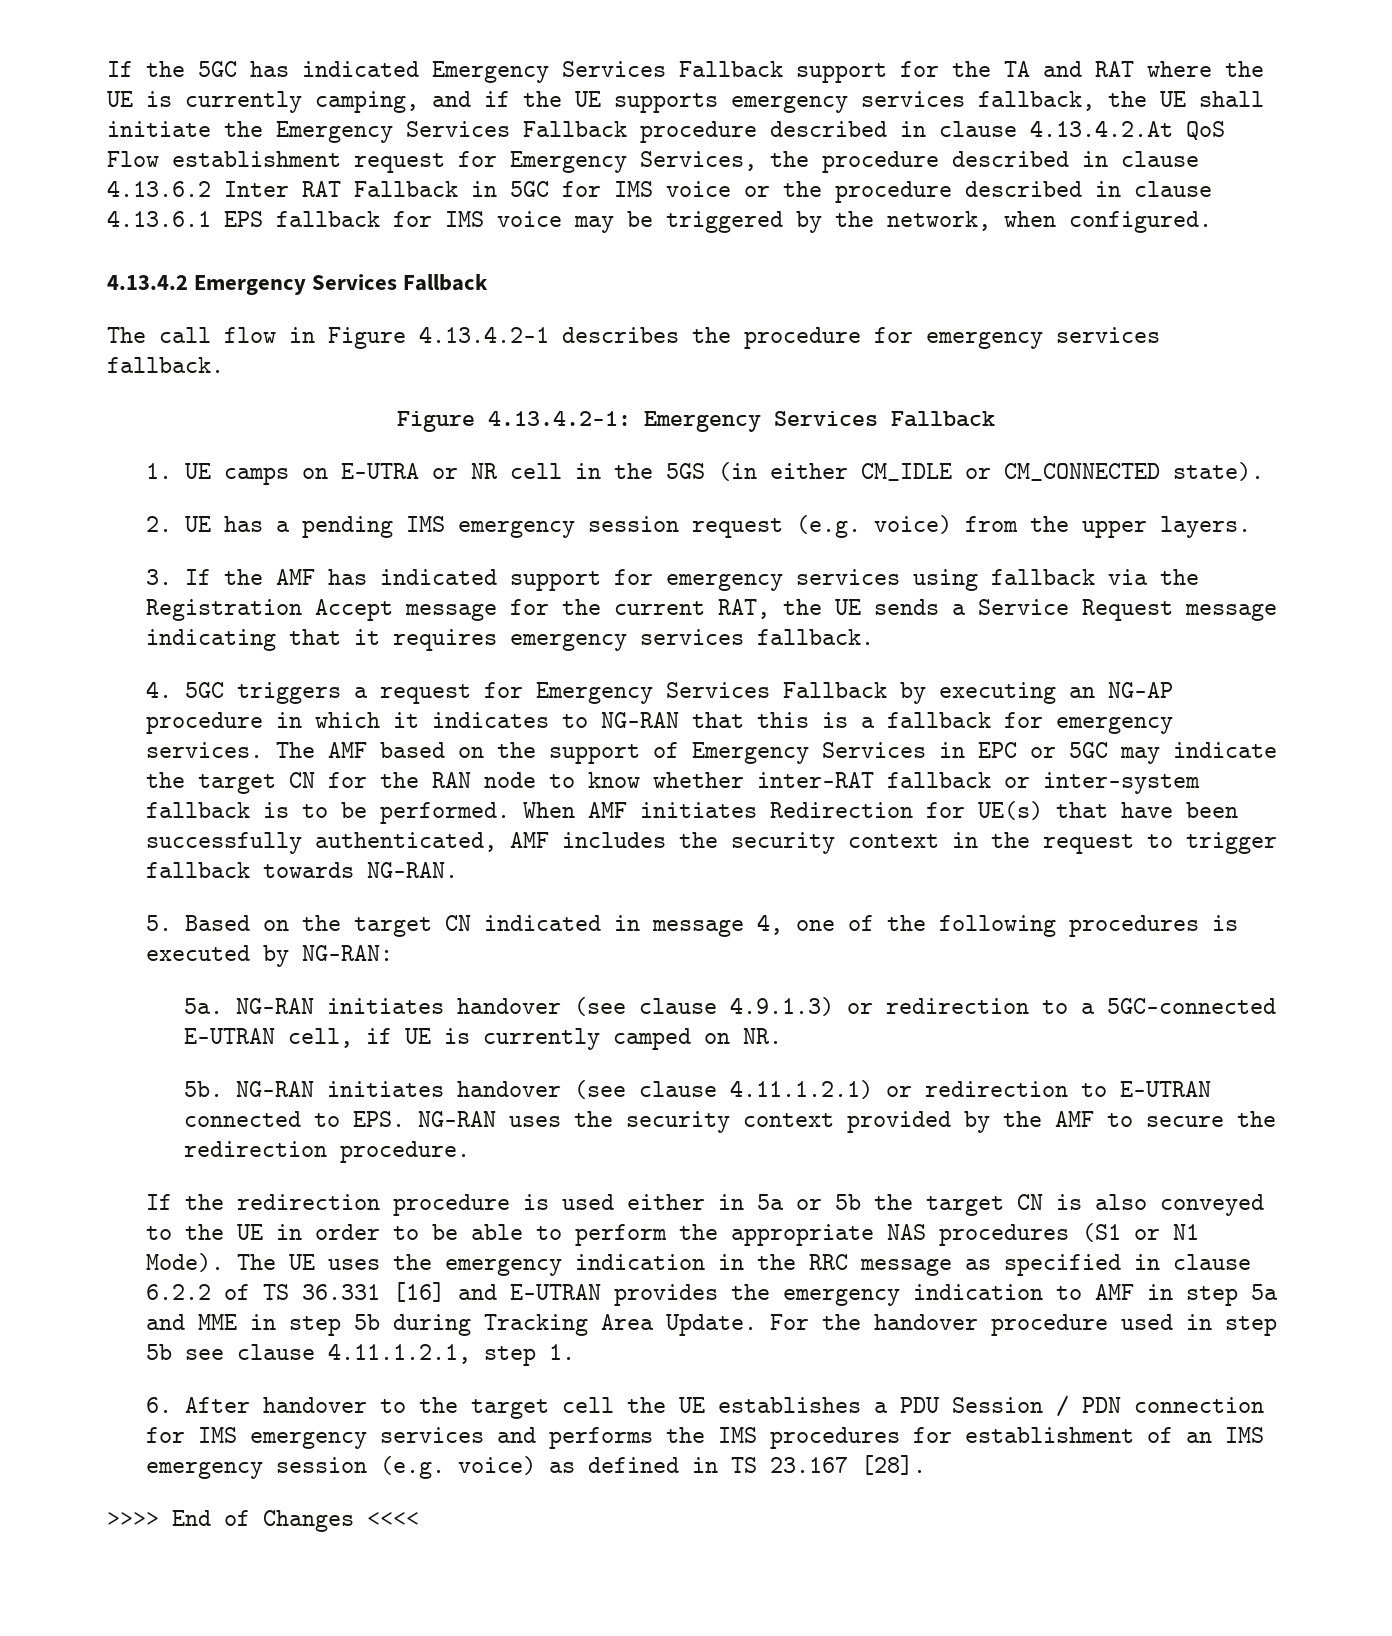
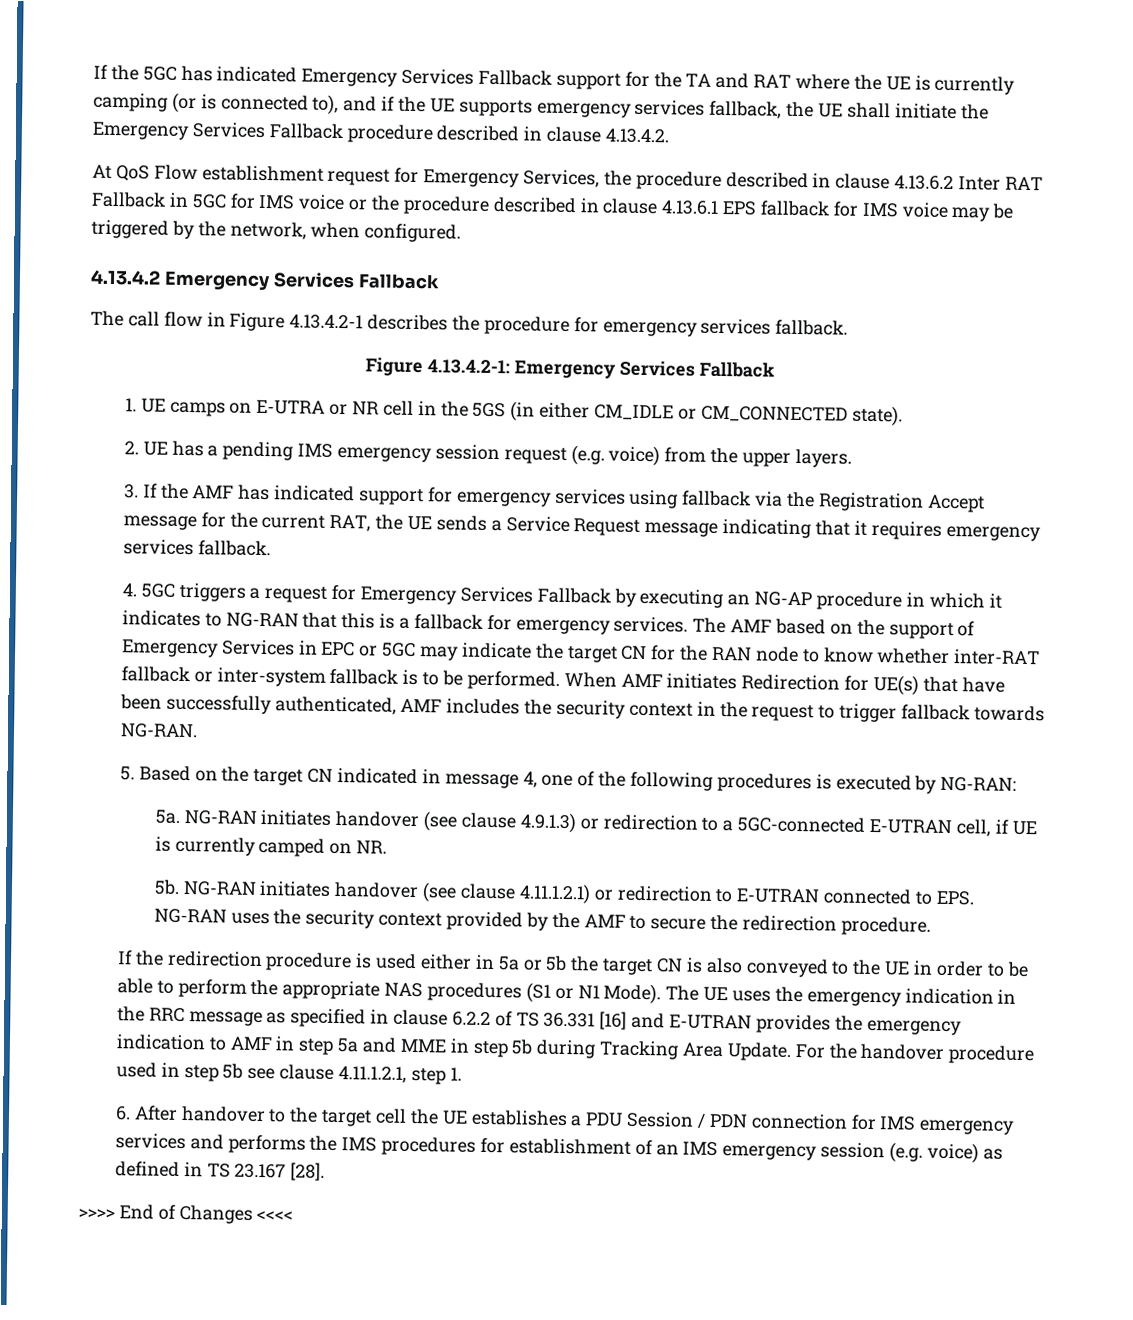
- If the 5GC has indicated Emergency Services Fallback support for the TA and RAT where the UE is currently camping, and if the UE supports emergency services fallback, the UE shall initiate the Emergency Services Fallback procedure described in clause 4.13.4.2.At QoS Flow establishment request for Emergency Services, the procedure described in clause 4.13.6.2 Inter RAT Fallback in 5GC for IMS voice or the procedure described in clause 4.13.6.1 EPS fallback for IMS voice may be triggered by the network, when configured.
+ If the 5GC has indicated Emergency Services Fallback support for the TA and RAT where the UE is currently camping (or is connected to), and if the UE supports emergency services fallback, the UE shall initiate the Emergency Services Fallback procedure described in clause 4.13.4.2.
+ At QoS Flow establishment request for Emergency Services, the procedure described in clause 4.13.6.2 Inter RAT Fallback in 5GC for IMS voice or the procedure described in clause 4.13.6.1 EPS fallback for IMS voice may be triggered by the network, when configured.

